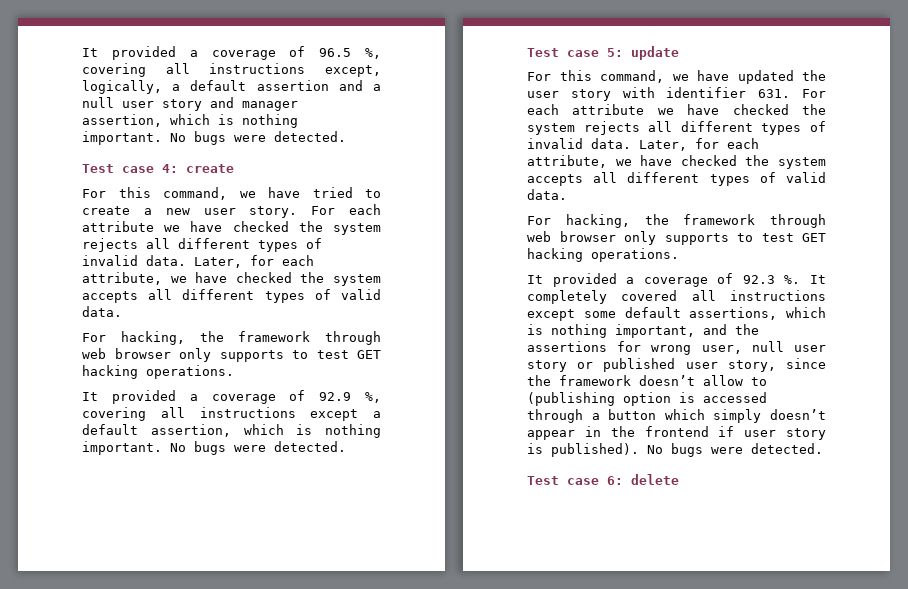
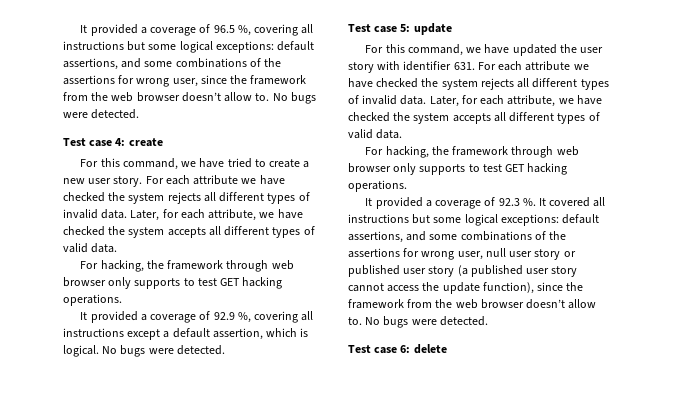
- It provided a coverage of 96.5 %, covering all instructions except, logically, a default assertion and a null user story and manager assertion, which is nothing important.
+ It provided a coverage of 96.5 %, covering all instructions but some logical exceptions: default assertions, and some combinations of the assertions for wrong user, since the framework from the web browser doesn’t allow to.
- It provided a coverage of 92.9 %, covering all instructions except a default assertion, which is nothing important.
+ It provided a coverage of 92.9 %, covering all instructions except a default assertion, which is logical.
- It completely covered all instructions except some default assertions, which is nothing important, and the assertions for wrong user, null user story or published user story, since the framework doesn’t allow to (publishing option is accessed through a button which simply doesn’t appear in the frontend if user story is published).
+ It covered all instructions but some logical exceptions: default assertions, and some combinations of the assertions for wrong user, null user story or published user story (a published user story cannot access the update function), since the framework from the web browser doesn’t allow to.

